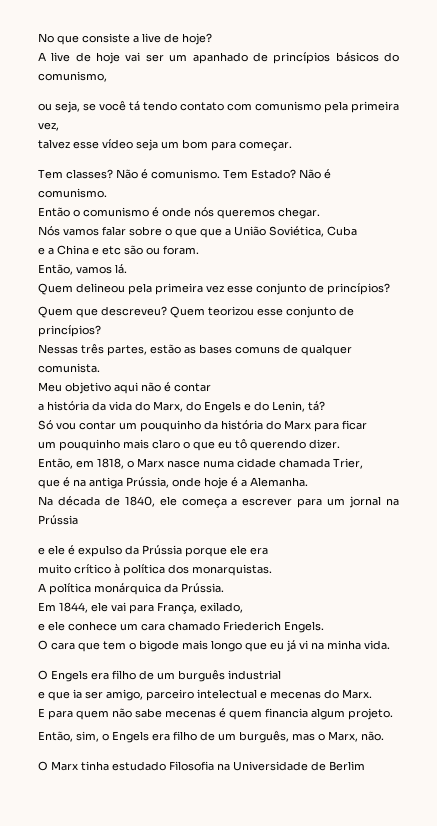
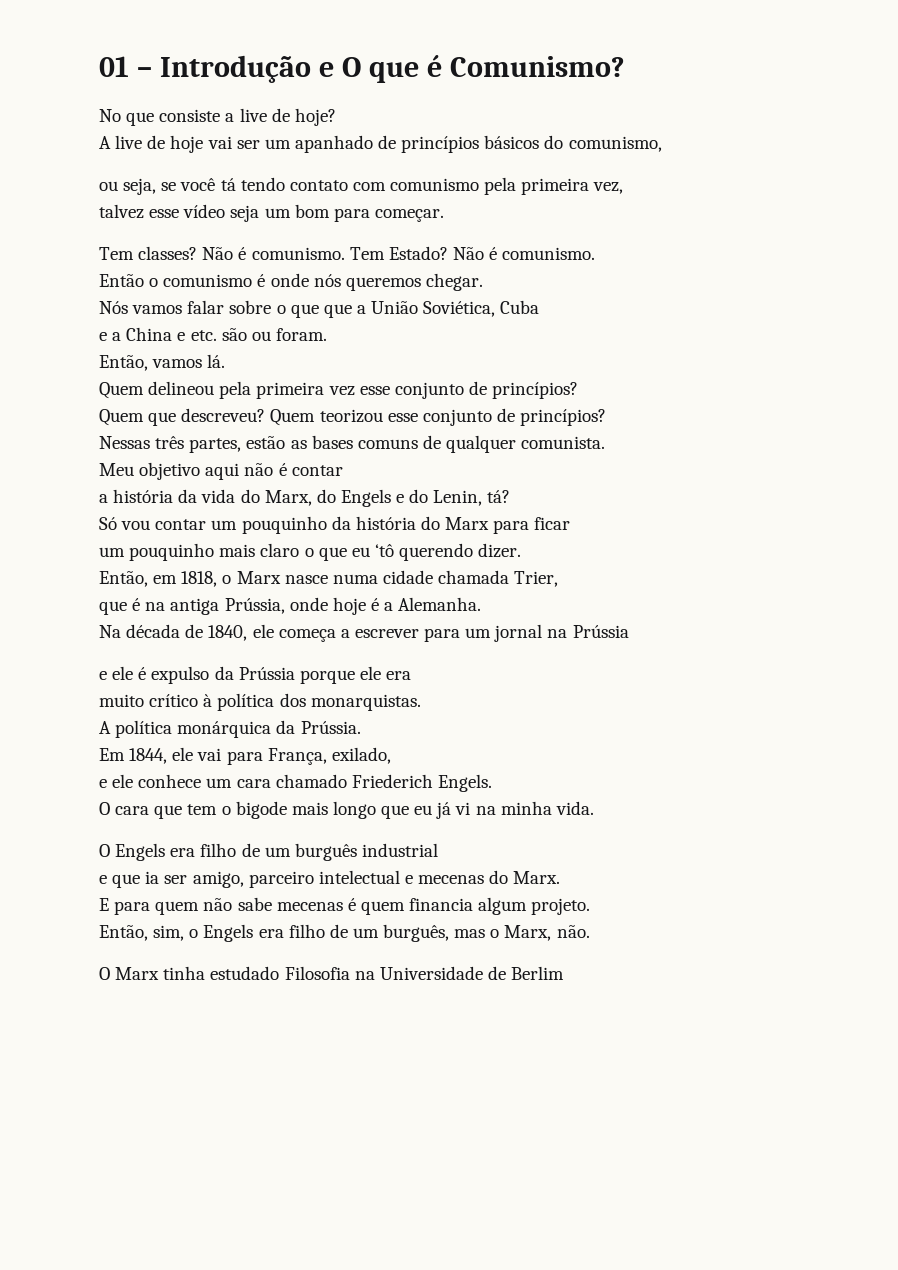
+ 01 – Introdução e O que é Comunismo?
- e a China e etc são ou foram.
+ e a China e etc. são ou foram.
- um pouquinho mais claro o que eu tô querendo dizer.
+ um pouquinho mais claro o que eu ‘tô querendo dizer.

